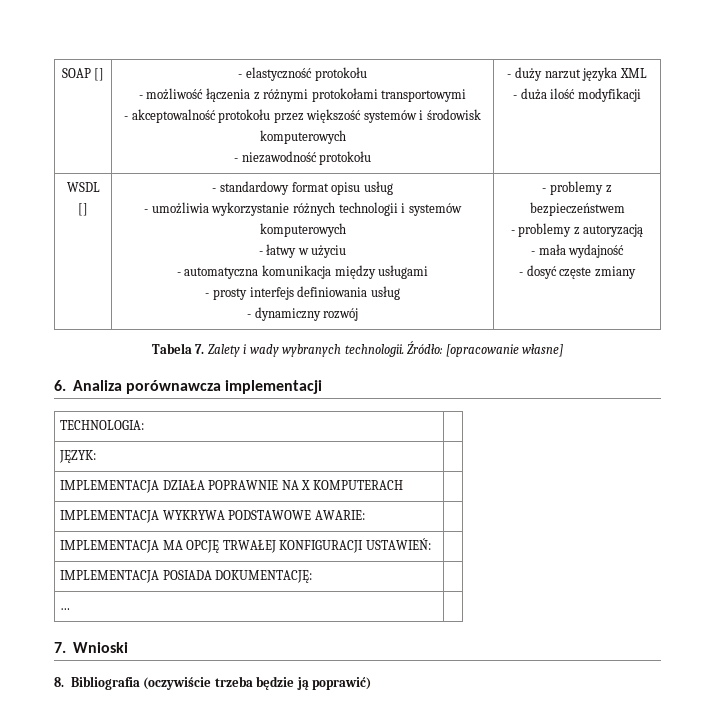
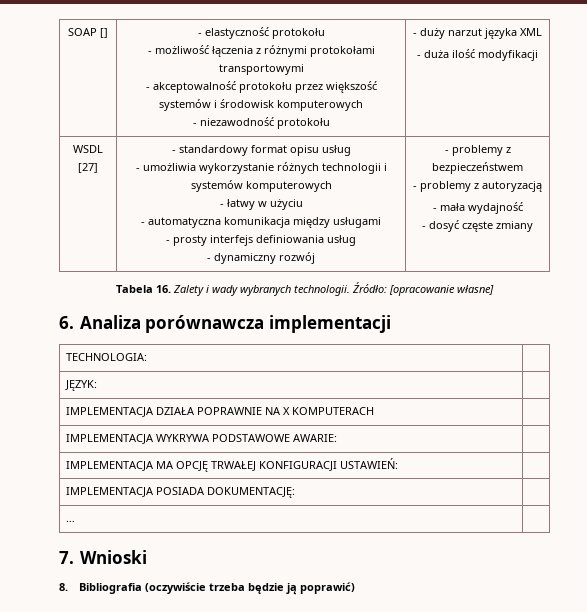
- WSDL []
+ WSDL [27]
- Tabela 7. Zalety i wady wybranych technologii.
+ Tabela 16. Zalety i wady wybranych technologii.

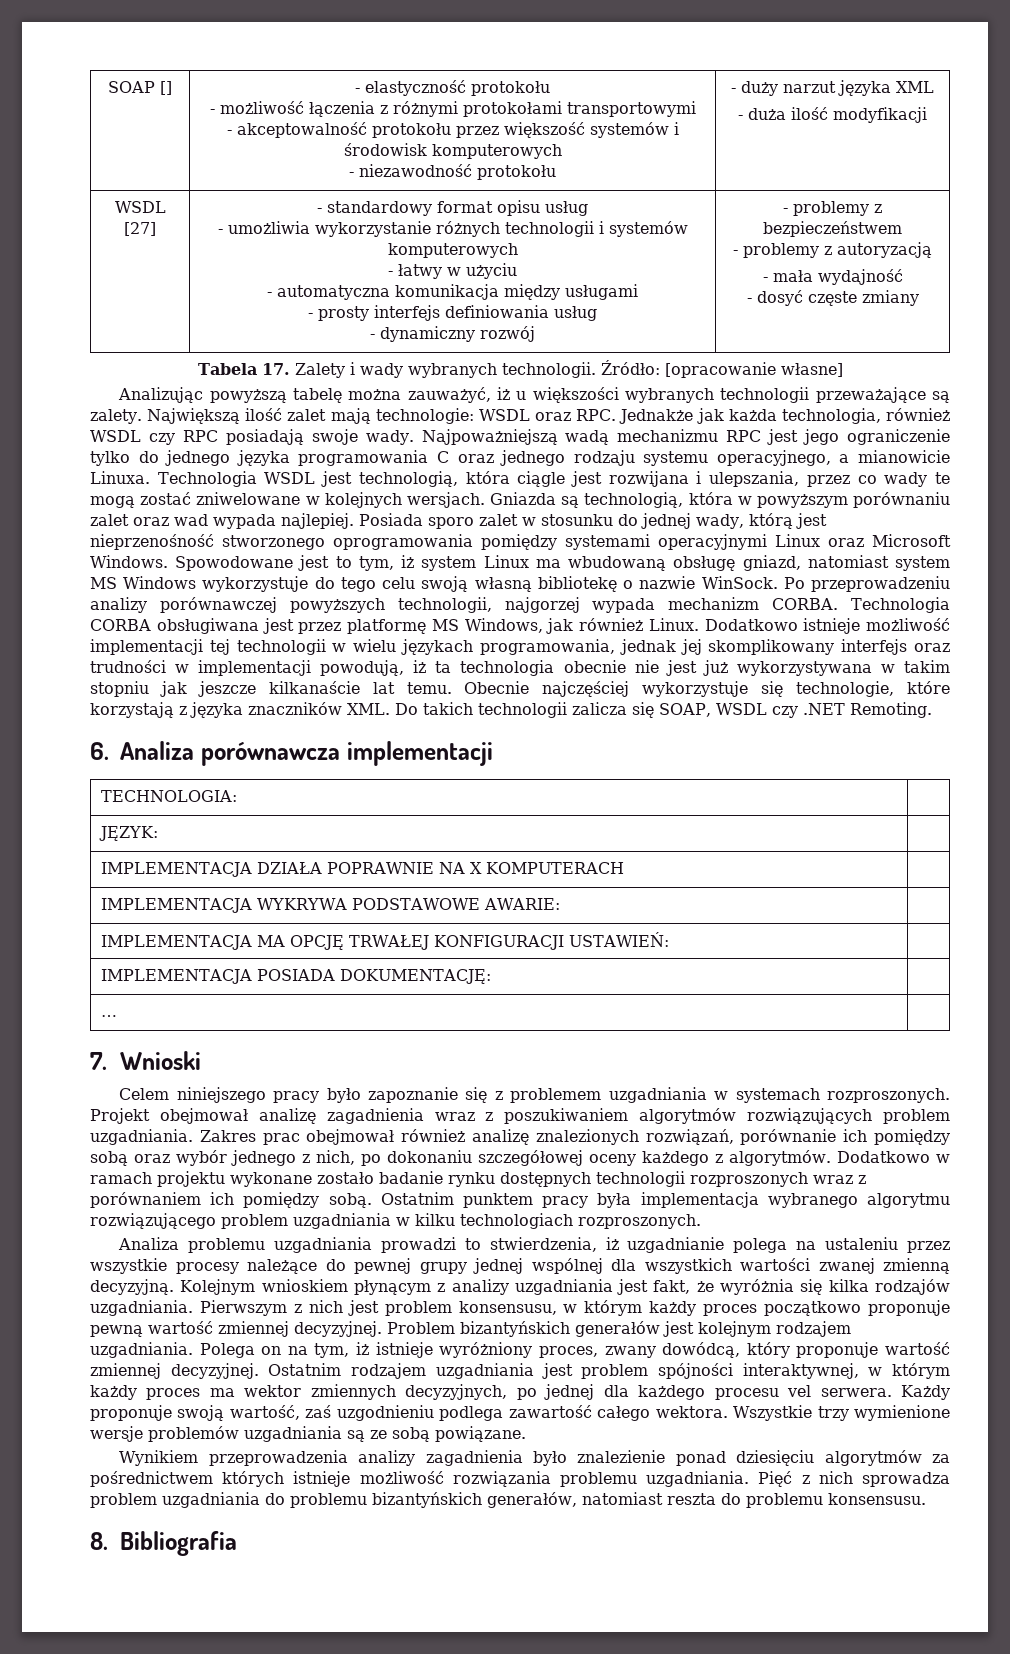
- Tabela 16. Zalety i wady wybranych technologii.
+ Tabela 17. Zalety i wady wybranych technologii.
+ Analizując powyższą tabelę można zauważyć, iż u większości wybranych technologii przeważające są zalety. Największą ilość zalet mają technologie: WSDL oraz RPC. Jednakże jak każda technologia, również WSDL czy RPC posiadają swoje wady. Najpoważniejszą wadą mechanizmu RPC jest jego ograniczenie tylko do jednego języka programowania C oraz jednego rodzaju systemu operacyjnego, a mianowicie Linuxa. Technologia WSDL jest technologią, która ciągle jest rozwijana i ulepszania, przez co wady te mogą zostać zniwelowane w kolejnych wersjach. Gniazda są technologią, która w powyższym porównaniu zalet oraz wad wypada najlepiej. Posiada sporo zalet w stosunku do jednej wady, którą jest nieprzenośność stworzonego oprogramowania pomiędzy systemami operacyjnymi Linux oraz Microsoft Windows. Spowodowane jest to tym, iż system Linux ma wbudowaną obsługę gniazd, natomiast system MS Windows wykorzystuje do tego celu swoją własną bibliotekę o nazwie WinSock. Po przeprowadzeniu analizy porównawczej powyższych technologii, najgorzej wypada mechanizm CORBA. Technologia CORBA obsługiwana jest przez platformę MS Windows, jak również Linux. Dodatkowo istnieje możliwość implementacji tej technologii w wielu językach programowania, jednak jej skomplikowany interfejs oraz trudności w implementacji powodują, iż ta technologia obecnie nie jest już wykorzystywana w takim stopniu jak jeszcze kilkanaście lat temu. Obecnie najczęściej wykorzystuje się technologie, które korzystają z języka znaczników XML. Do takich technologii zalicza się SOAP, WSDL czy .NET Remoting.
- 8. Bibliografia (oczywiście trzeba będzie ją poprawić)
+ Celem niniejszego pracy było zapoznanie się z problemem uzgadniania w systemach rozproszonych. Projekt obejmował analizę zagadnienia wraz z poszukiwaniem algorytmów rozwiązujących problem uzgadniania. Zakres prac obejmował również analizę znalezionych rozwiązań, porównanie ich pomiędzy sobą oraz wybór jednego z nich, po dokonaniu szczegółowej oceny każdego z algorytmów. Dodatkowo w ramach projektu wykonane zostało badanie rynku dostępnych technologii rozproszonych wraz z porównaniem ich pomiędzy sobą. Ostatnim punktem pracy była implementacja wybranego algorytmu rozwiązującego problem uzgadniania w kilku technologiach rozproszonych.
+ Analiza problemu uzgadniania prowadzi to stwierdzenia, iż uzgadnianie polega na ustaleniu przez wszystkie procesy należące do pewnej grupy jednej wspólnej dla wszystkich wartości zwanej zmienną decyzyjną. Kolejnym wnioskiem płynącym z analizy uzgadniania jest fakt, że wyróżnia się kilka rodzajów uzgadniania. Pierwszym z nich jest problem konsensusu, w którym każdy proces początkowo proponuje pewną wartość zmiennej decyzyjnej. Problem bizantyńskich generałów jest kolejnym rodzajem uzgadniania. Polega on na tym, iż istnieje wyróżniony proces, zwany dowódcą, który proponuje wartość zmiennej decyzyjnej. Ostatnim rodzajem uzgadniania jest problem spójności interaktywnej, w którym każdy proces ma wektor zmiennych decyzyjnych, po jednej dla każdego procesu vel serwera. Każdy proponuje swoją wartość, zaś uzgodnieniu podlega zawartość całego wektora. Wszystkie trzy wymienione wersje problemów uzgadniania są ze sobą powiązane.
+ Wynikiem przeprowadzenia analizy zagadnienia było znalezienie ponad dziesięciu algorytmów za pośrednictwem których istnieje możliwość rozwiązania problemu uzgadniania. Pięć z nich sprowadza problem uzgadniania do problemu bizantyńskich generałów, natomiast reszta do problemu konsensusu.
+ 8. Bibliografia

